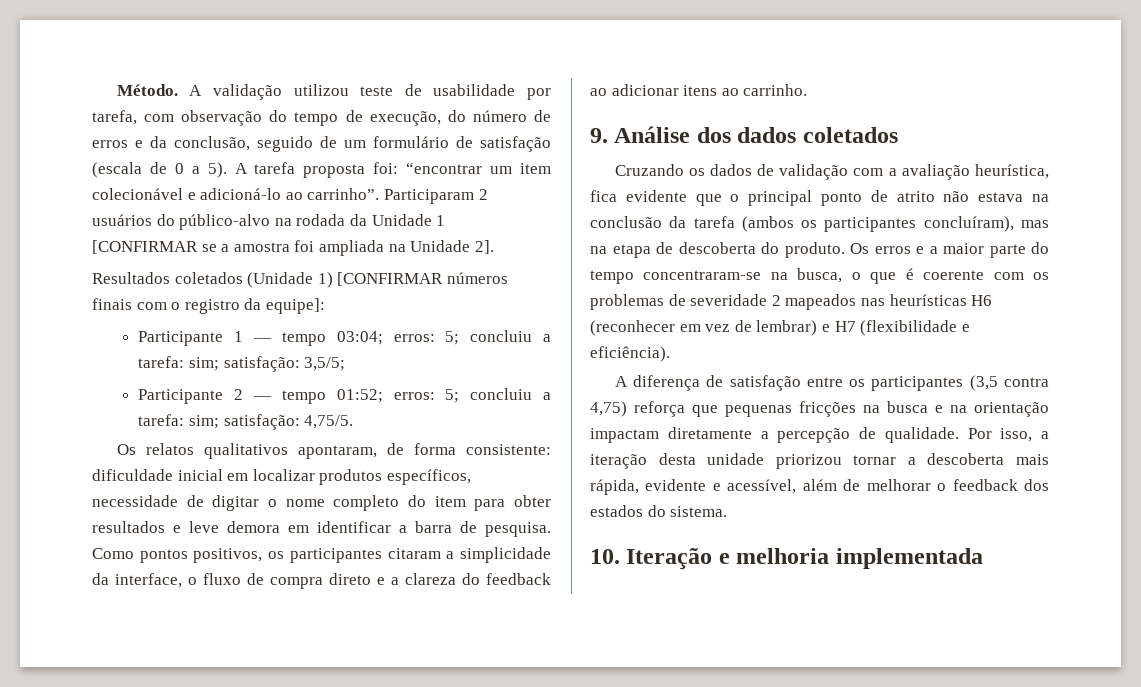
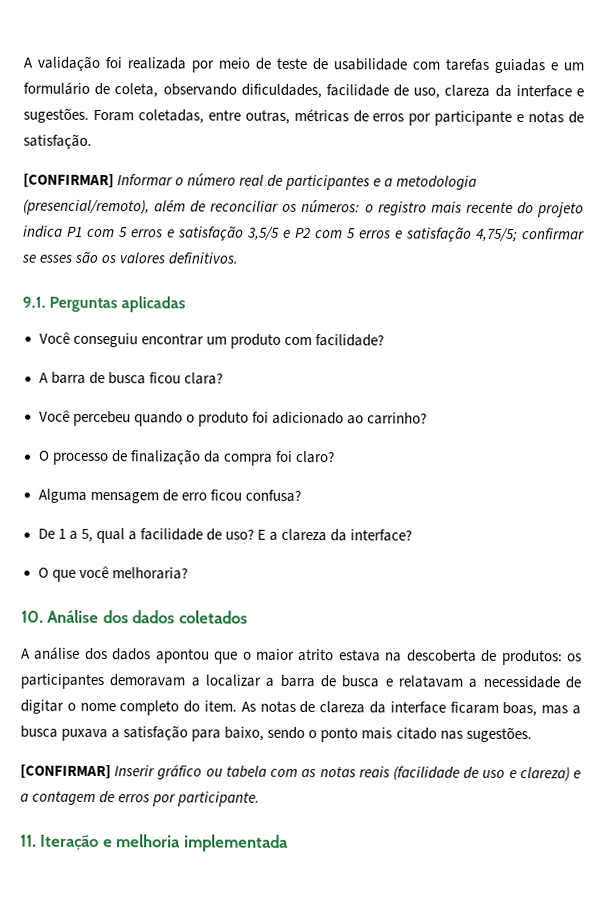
- Método. A validação utilizou teste de usabilidade por tarefa, com observação do tempo de execução, do número de erros e da conclusão, seguido de um formulário de satisfação (escala de 0 a 5). A tarefa proposta foi: “encontrar um item colecionável e adicioná-lo ao carrinho”. Participaram 2 usuários do público-alvo na rodada da Unidade 1 [CONFIRMAR se a amostra foi ampliada na Unidade 2].
- Resultados coletados (Unidade 1) [CONFIRMAR números finais com o registro da equipe]:
- Participante 1 — tempo 03:04; erros: 5; concluiu a tarefa: sim; satisfação: 3,5/5;
- Participante 2 — tempo 01:52; erros: 5; concluiu a tarefa: sim; satisfação: 4,75/5.
- Os relatos qualitativos apontaram, de forma consistente: dificuldade inicial em localizar produtos específicos, necessidade de digitar o nome completo do item para obter resultados e leve demora em identificar a barra de pesquisa. Como pontos positivos, os participantes citaram a simplicidade da interface, o fluxo de compra direto e a clareza do feedback ao adicionar itens ao carrinho.
- 9. Análise dos dados coletados
- Cruzando os dados de validação com a avaliação heurística, fica evidente que o principal ponto de atrito não estava na conclusão da tarefa (ambos os participantes concluíram), mas na etapa de descoberta do produto. Os erros e a maior parte do tempo concentraram-se na busca, o que é coerente com os problemas de severidade 2 mapeados nas heurísticas H6 (reconhecer em vez de lembrar) e H7 (flexibilidade e eficiência).
- A diferença de satisfação entre os participantes (3,5 contra 4,75) reforça que pequenas fricções na busca e na orientação impactam diretamente a percepção de qualidade. Por isso, a iteração desta unidade priorizou tornar a descoberta mais rápida, evidente e acessível, além de melhorar o feedback dos estados do sistema.
- 10. Iteração e melhoria implementada
+ A validação foi realizada por meio de teste de usabilidade com tarefas guiadas e um formulário de coleta, observando dificuldades, facilidade de uso, clareza da interface e sugestões. Foram coletadas, entre outras, métricas de erros por participante e notas de satisfação.
+ [CONFIRMAR] Informar o número real de participantes e a metodologia (presencial/remoto), além de reconciliar os números: o registro mais recente do projeto indica P1 com 5 erros e satisfação 3,5/5 e P2 com 5 erros e satisfação 4,75/5; confirmar se esses são os valores definitivos.
+ 9.1. Perguntas aplicadas
+ Você conseguiu encontrar um produto com facilidade?
+ A barra de busca ficou clara?
+ Você percebeu quando o produto foi adicionado ao carrinho?
+ O processo de finalização da compra foi claro?
+ Alguma mensagem de erro ficou confusa?
+ De 1 a 5, qual a facilidade de uso? E a clareza da interface?
+ O que você melhoraria?
+ 10. Análise dos dados coletados
+ A análise dos dados apontou que o maior atrito estava na descoberta de produtos: os participantes demoravam a localizar a barra de busca e relatavam a necessidade de digitar o nome completo do item. As notas de clareza da interface ficaram boas, mas a busca puxava a satisfação para baixo, sendo o ponto mais citado nas sugestões.
+ [CONFIRMAR] Inserir gráfico ou tabela com as notas reais (facilidade de uso e clareza) e a contagem de erros por participante.
+ 11. Iteração e melhoria implementada

